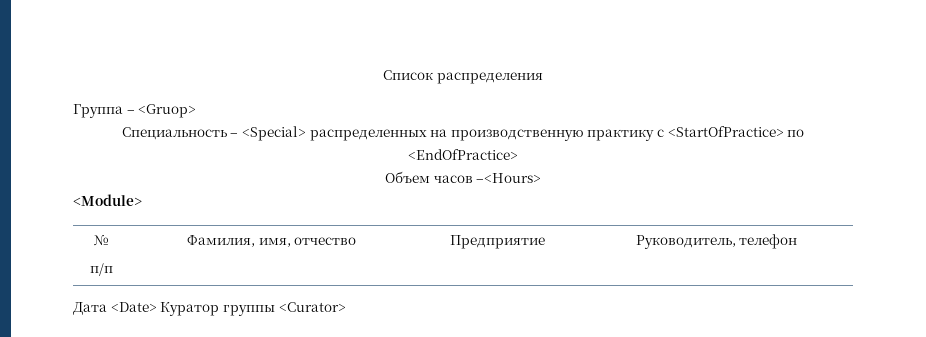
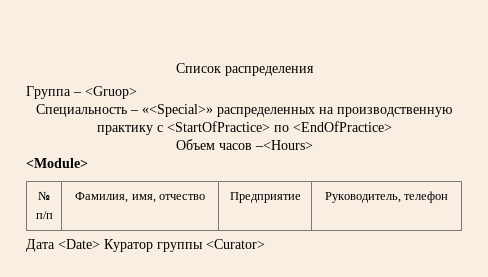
- Специальность – <Special> распределенных на производственную практику с <StartOfPractice> по <EndOfPractice>
+ Специальность – «<Special>» распределенных на производственную практику с <StartOfPractice> по <EndOfPractice>

